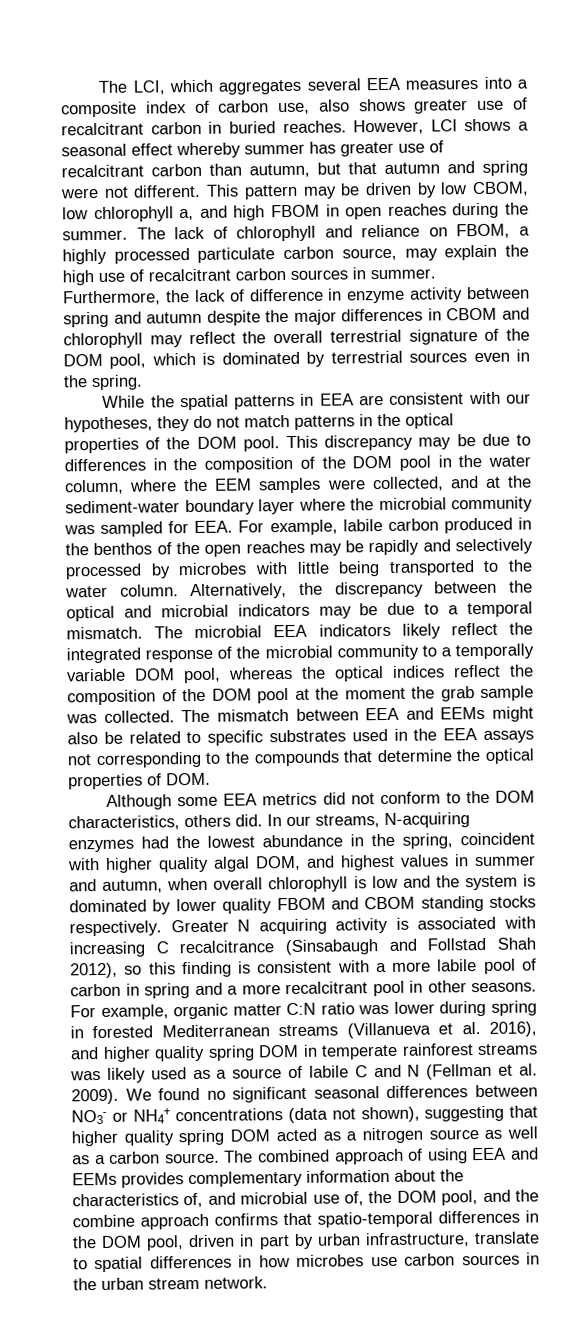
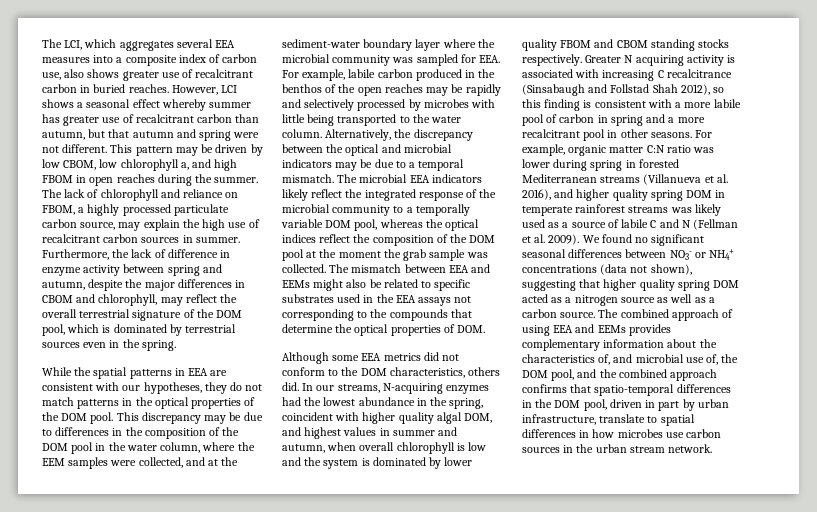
- Furthermore, the lack of difference in enzyme activity between spring and autumn despite the major differences in CBOM and chlorophyll may reflect the overall terrestrial signature of the DOM pool, which is dominated by terrestrial sources even in the spring.
+ Furthermore, the lack of difference in enzyme activity between spring and autumn, despite the major differences in CBOM and chlorophyll, may reflect the overall terrestrial signature of the DOM pool, which is dominated by terrestrial sources even in the spring.
- The combined approach of using EEA and EEMs provides complementary information about the characteristics of, and microbial use of, the DOM pool, and the combine approach confirms that spatio-temporal differences in the DOM pool, driven in part by urban infrastructure, translate to spatial differences in how microbes use carbon sources in the urban stream network.
+ The combined approach of using EEA and EEMs provides complementary information about the characteristics of, and microbial use of, the DOM pool, and the combined approach confirms that spatio-temporal differences in the DOM pool, driven in part by urban infrastructure, translate to spatial differences in how microbes use carbon sources in the urban stream network.

